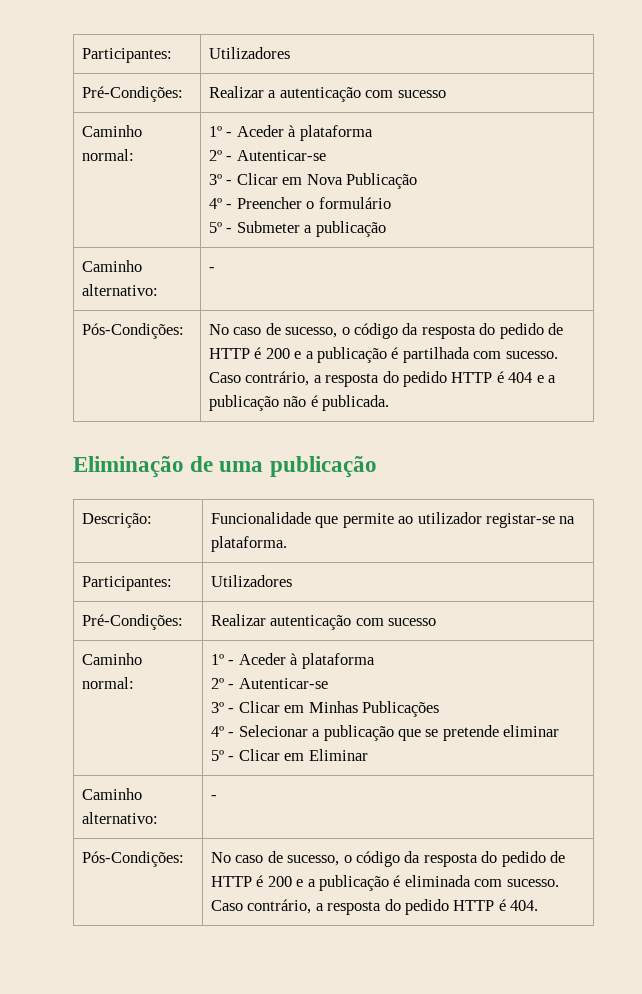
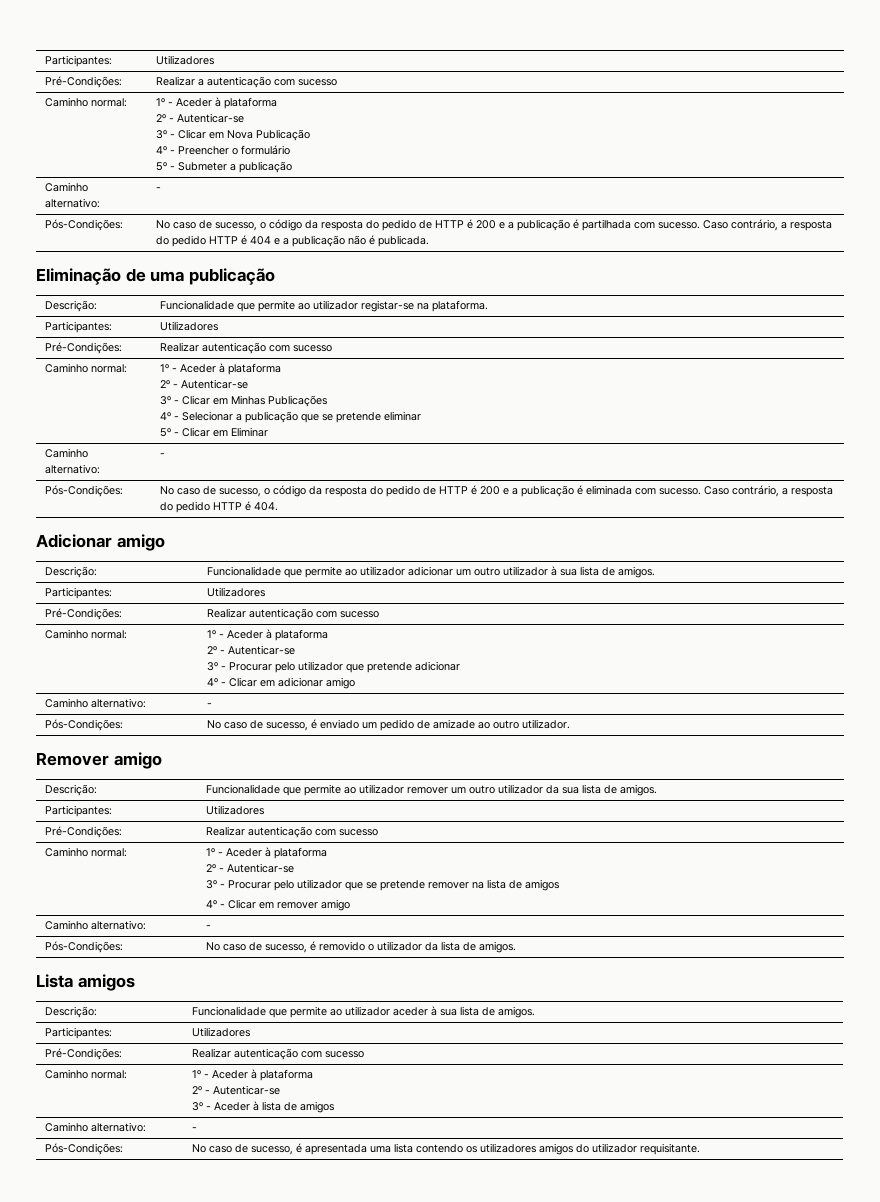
+ Adicionar amigo
+ Descrição: | Funcionalidade que permite ao utilizador adicionar um outro utilizador à sua lista de amigos.
+ Participantes: | Utilizadores
+ Pré-Condições: | Realizar autenticação com sucesso
+ Caminho normal: | 1º - Aceder à plataforma
+ 2º - Autenticar-se
+ 3º - Procurar pelo utilizador que pretende adicionar
+ 4º - Clicar em adicionar amigo
+ Caminho alternativo: | -
+ Pós-Condições: | No caso de sucesso, é enviado um pedido de amizade ao outro utilizador.
+ Remover amigo
+ Descrição: | Funcionalidade que permite ao utilizador remover um outro utilizador da sua lista de amigos.
+ Participantes: | Utilizadores
+ Pré-Condições: | Realizar autenticação com sucesso
+ Caminho normal: | 1º - Aceder à plataforma
+ 2º - Autenticar-se
+ 3º - Procurar pelo utilizador que se pretende remover na lista de amigos
+ 4º - Clicar em remover amigo
+ Caminho alternativo: | -
+ Pós-Condições: | No caso de sucesso, é removido o utilizador da lista de amigos.
+ Lista amigos
+ Descrição: | Funcionalidade que permite ao utilizador aceder à sua lista de amigos.
+ Participantes: | Utilizadores
+ Pré-Condições: | Realizar autenticação com sucesso
+ Caminho normal: | 1º - Aceder à plataforma
+ 2º - Autenticar-se
+ 3º - Aceder à lista de amigos
+ Caminho alternativo: | -
+ Pós-Condições: | No caso de sucesso, é apresentada uma lista contendo os utilizadores amigos do utilizador requisitante.

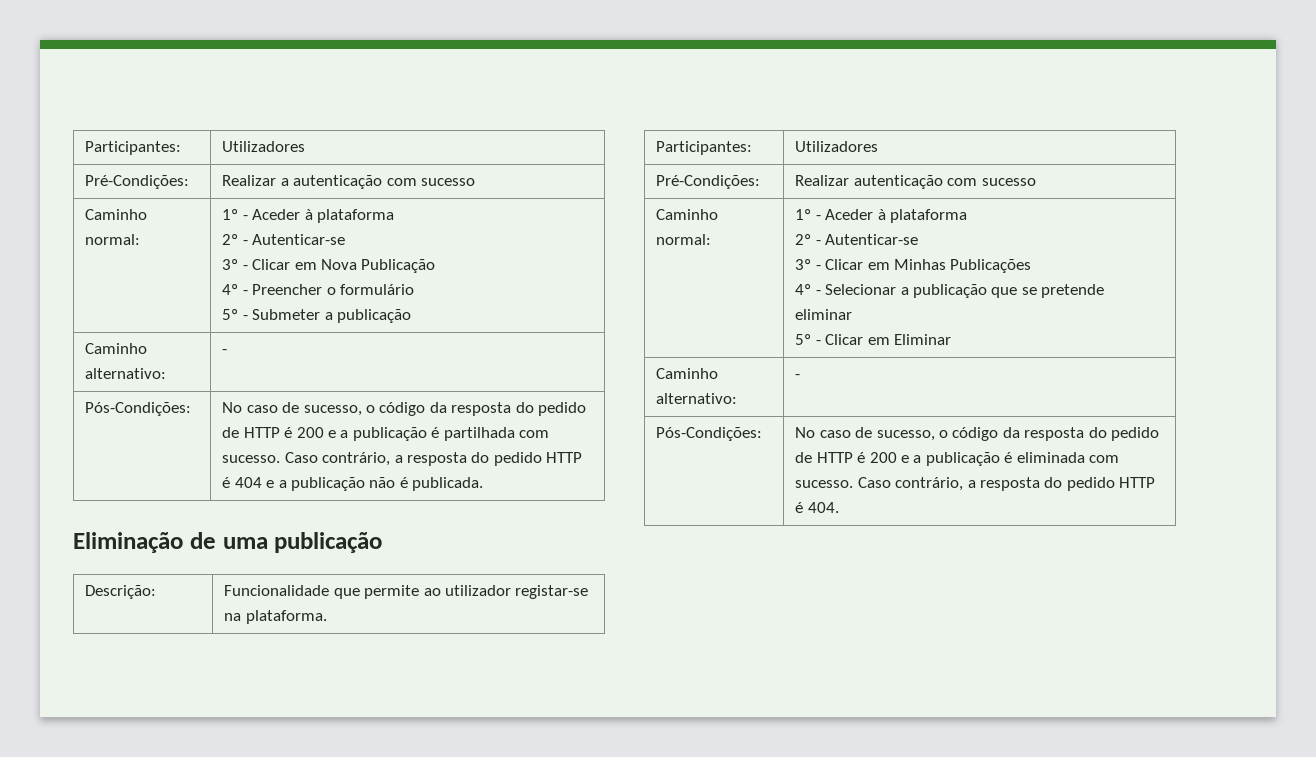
- Adicionar amigo
- Descrição: | Funcionalidade que permite ao utilizador adicionar um outro utilizador à sua lista de amigos.
- Participantes: | Utilizadores
- Pré-Condições: | Realizar autenticação com sucesso
- Caminho normal: | 1º - Aceder à plataforma
- 2º - Autenticar-se
- 3º - Procurar pelo utilizador que pretende adicionar
- 4º - Clicar em adicionar amigo
- Caminho alternativo: | -
- Pós-Condições: | No caso de sucesso, é enviado um pedido de amizade ao outro utilizador.
- Remover amigo
- Descrição: | Funcionalidade que permite ao utilizador remover um outro utilizador da sua lista de amigos.
- Participantes: | Utilizadores
- Pré-Condições: | Realizar autenticação com sucesso
- Caminho normal: | 1º - Aceder à plataforma
- 2º - Autenticar-se
- 3º - Procurar pelo utilizador que se pretende remover na lista de amigos
- 4º - Clicar em remover amigo
- Caminho alternativo: | -
- Pós-Condições: | No caso de sucesso, é removido o utilizador da lista de amigos.
- Lista amigos
- Descrição: | Funcionalidade que permite ao utilizador aceder à sua lista de amigos.
- Participantes: | Utilizadores
- Pré-Condições: | Realizar autenticação com sucesso
- Caminho normal: | 1º - Aceder à plataforma
- 2º - Autenticar-se
- 3º - Aceder à lista de amigos
- Caminho alternativo: | -
- Pós-Condições: | No caso de sucesso, é apresentada uma lista contendo os utilizadores amigos do utilizador requisitante.

